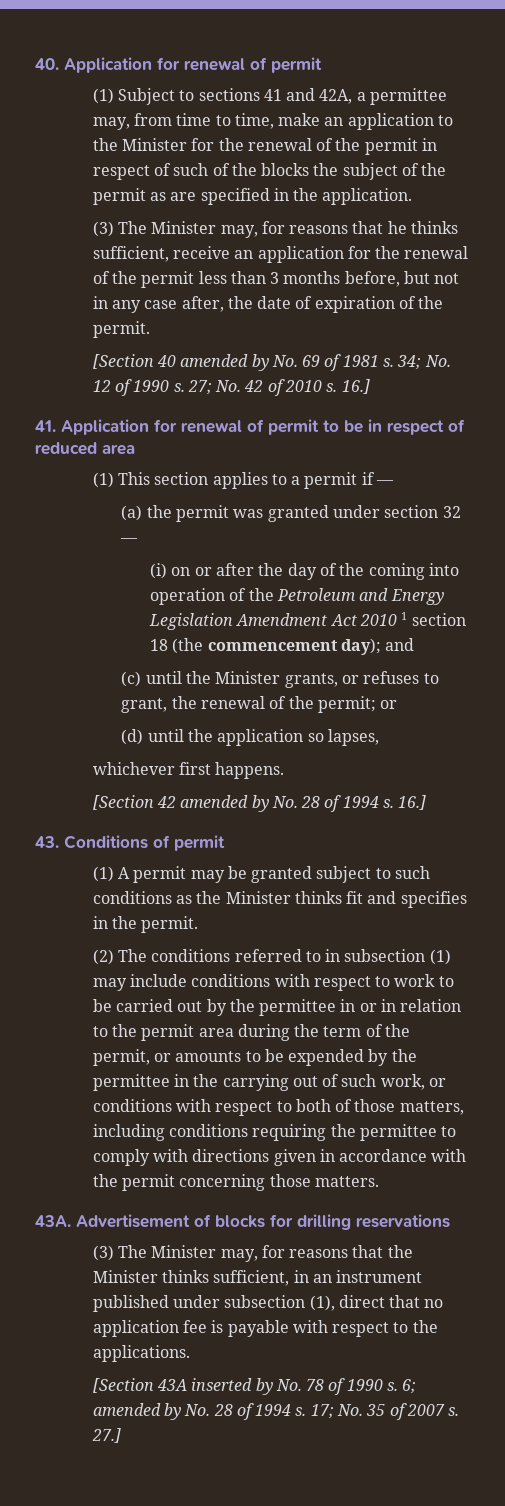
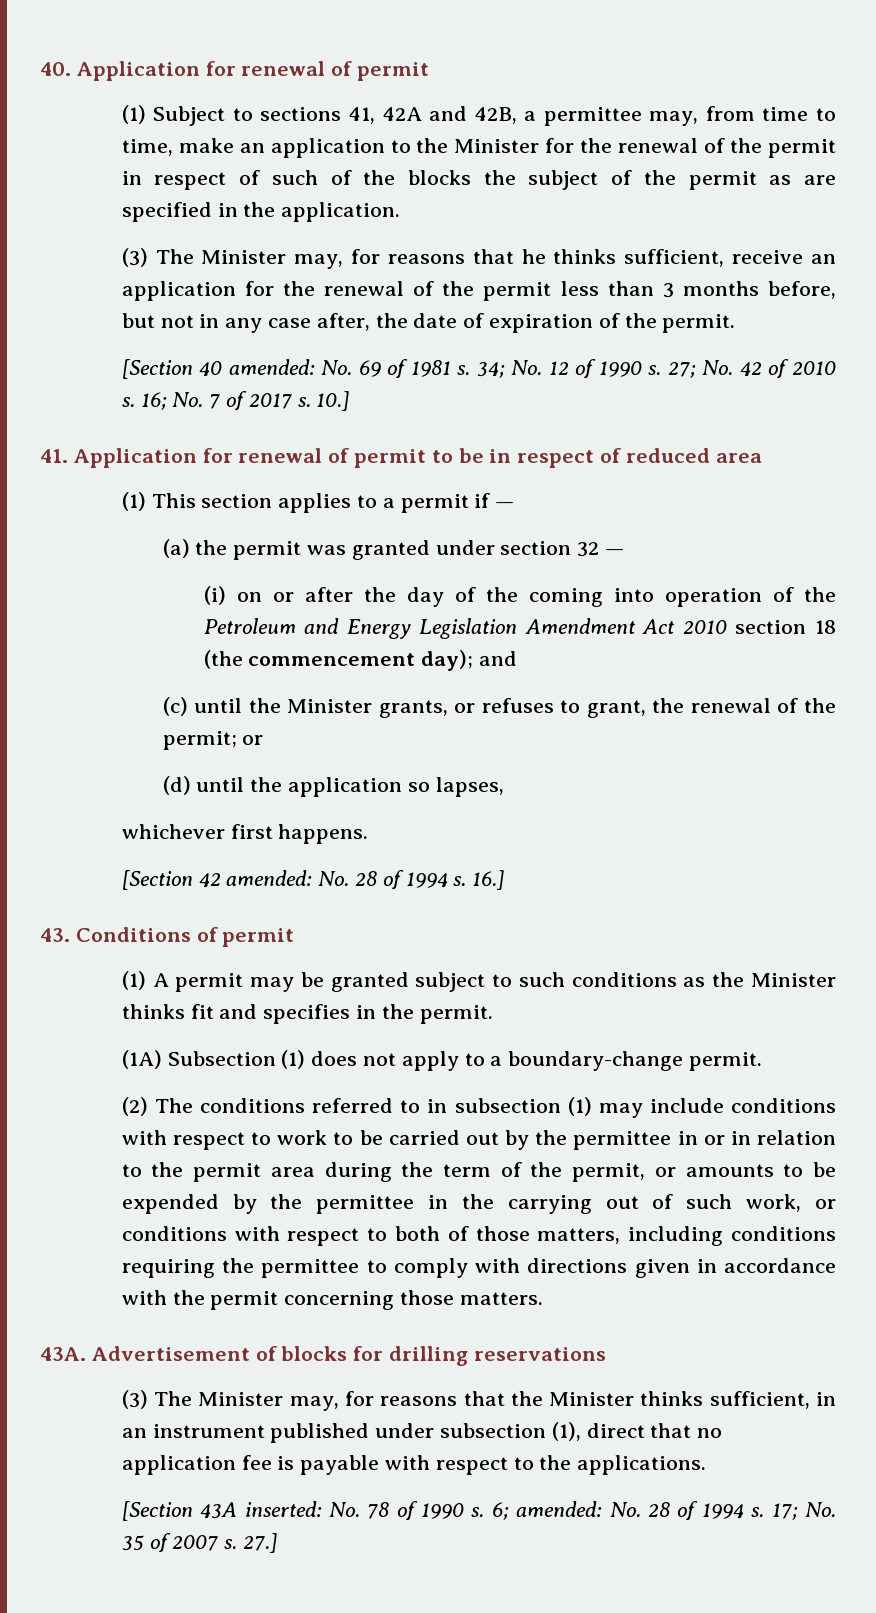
- (1) Subject to sections 41 and 42A, a permittee may, from time to time, make an application to the Minister for the renewal of the permit in respect of such of the blocks the subject of the permit as are specified in the application.
+ (1) Subject to sections 41, 42A and 42B, a permittee may, from time to time, make an application to the Minister for the renewal of the permit in respect of such of the blocks the subject of the permit as are specified in the application.
- [Section 40 amended by No. 69 of 1981 s.
+ [Section 40 amended: No. 69 of 1981 s.
- 27; No. 42 of 2010 s. 16.]
+ 27; No. 42 of 2010 s. 16; No. 7 of 2017 s. 10.]
- (i) on or after the day of the coming into operation of the Petroleum and Energy Legislation Amendment Act 2010 1 section 18 (the commencement day); and
+ (i) on or after the day of the coming into operation of the Petroleum and Energy Legislation Amendment Act 2010 section 18 (the commencement day); and
- [Section 42 amended by No. 28 of 1994 s.
+ [Section 42 amended: No. 28 of 1994 s.
+ (1A) Subsection (1) does not apply to a boundary-change permit.
- [Section 43A inserted by No. 78 of 1990 s.
+ [Section 43A inserted: No. 78 of 1990 s.
- 6; amended by No. 28 of 1994 s.
+ 6; amended: No. 28 of 1994 s.

